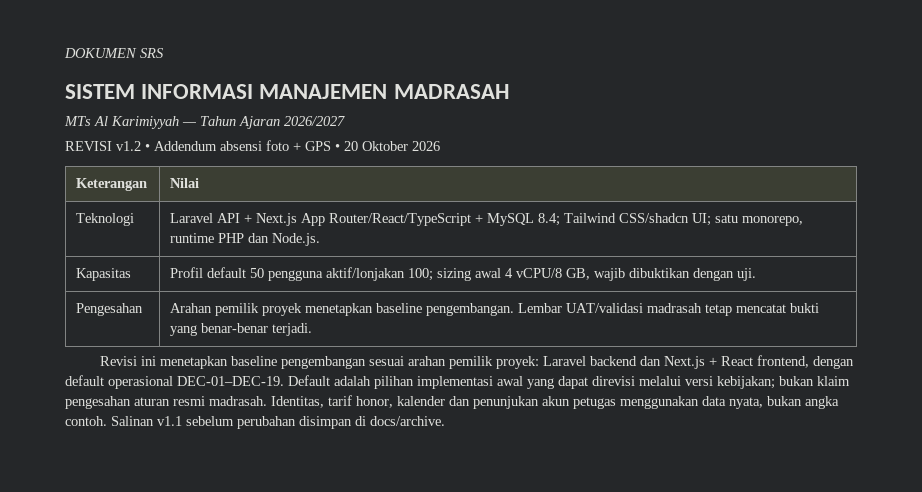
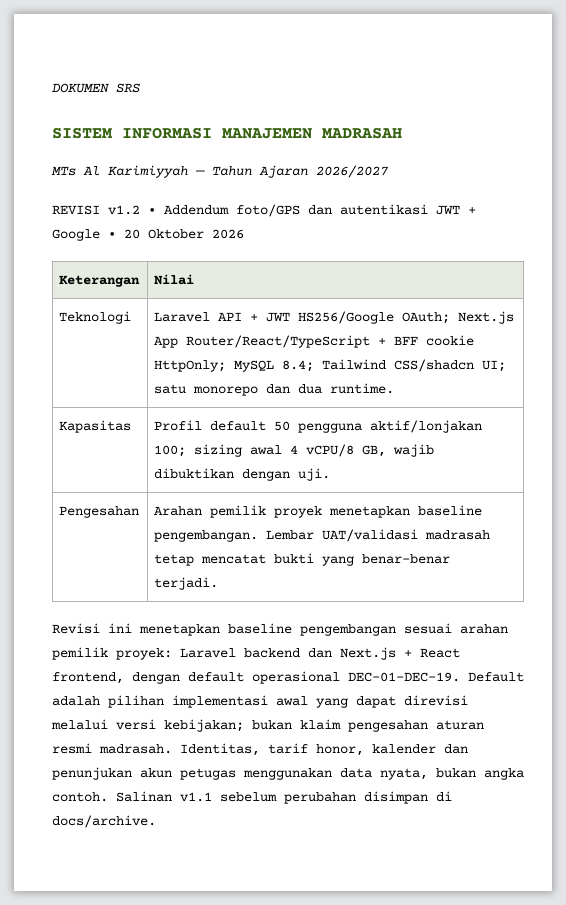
- REVISI v1.2 • Addendum absensi foto + GPS • 20 Oktober 2026
+ REVISI v1.2 • Addendum foto/GPS dan autentikasi JWT + Google • 20 Oktober 2026
- Teknologi | Laravel API + Next.js App Router/React/TypeScript + MySQL 8.4; Tailwind CSS/shadcn UI; satu monorepo, runtime PHP dan Node.js.
+ Teknologi | Laravel API + JWT HS256/Google OAuth; Next.js App Router/React/TypeScript + BFF cookie HttpOnly; MySQL 8.4; Tailwind CSS/shadcn UI; satu monorepo dan dua runtime.

